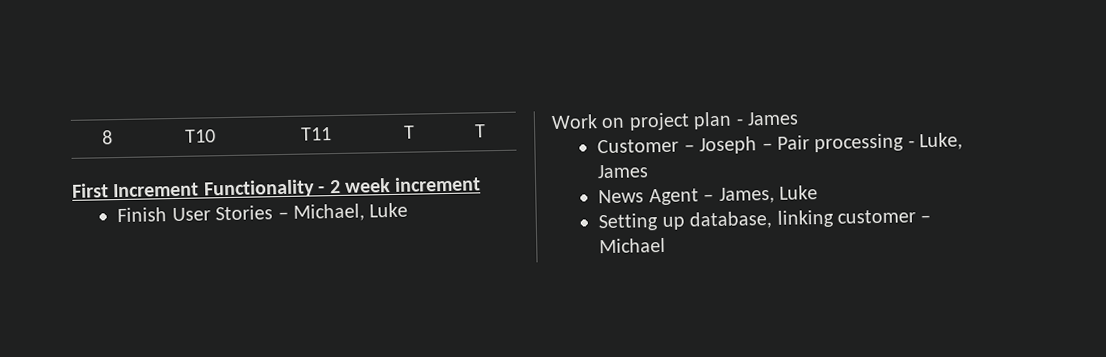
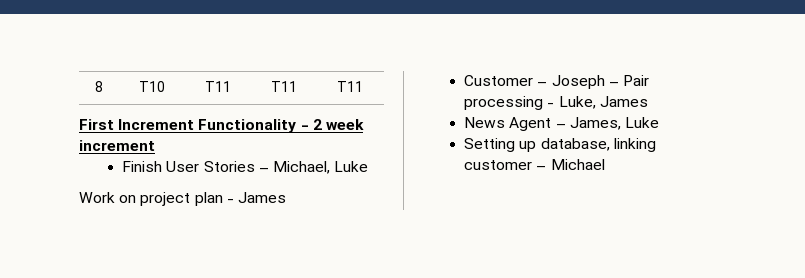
- 8 | T10 | T11 | T | T
+ 8 | T10 | T11 | T11 | T11

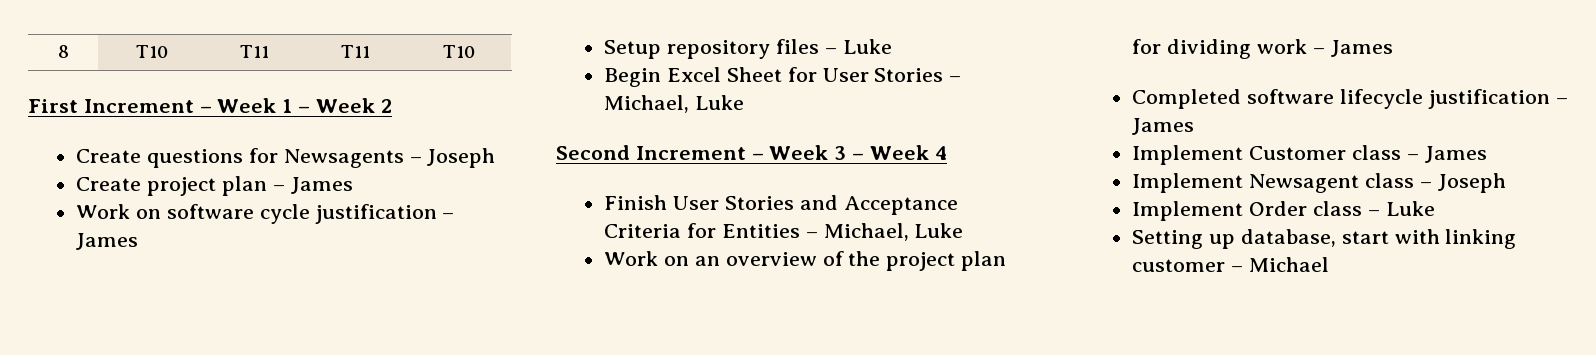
- 8 | T10 | T11 | T11 | T11
+ 8 | T10 | T11 | T11 | T10
- First Increment Functionality - 2 week increment
- Finish User Stories – Michael, Luke
+ First Increment – Week 1 – Week 2
+ Create questions for Newsagents – Joseph
+ Create project plan – James
+ Work on software cycle justification – James
+ Setup repository files – Luke
+ Begin Excel Sheet for User Stories – Michael, Luke
- Work on project plan - James
- Customer – Joseph – Pair processing - Luke, James
- News Agent – James, Luke
+ Second Increment – Week 3 – Week 4
+ Finish User Stories and Acceptance Criteria for Entities – Michael, Luke
+ Work on an overview of the project plan for dividing work – James
+ Completed software lifecycle justification – James
+ Implement Customer class – James
+ Implement Newsagent class – Joseph
+ Implement Order class – Luke
- Setting up database, linking customer – Michael
+ Setting up database, start with linking customer – Michael

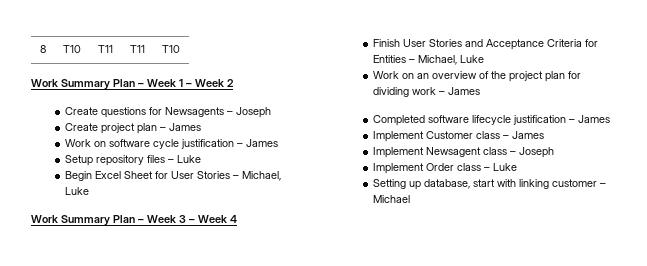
- First Increment – Week 1 – Week 2
+ Work Summary Plan – Week 1 – Week 2
- Second Increment – Week 3 – Week 4
+ Work Summary Plan – Week 3 – Week 4

